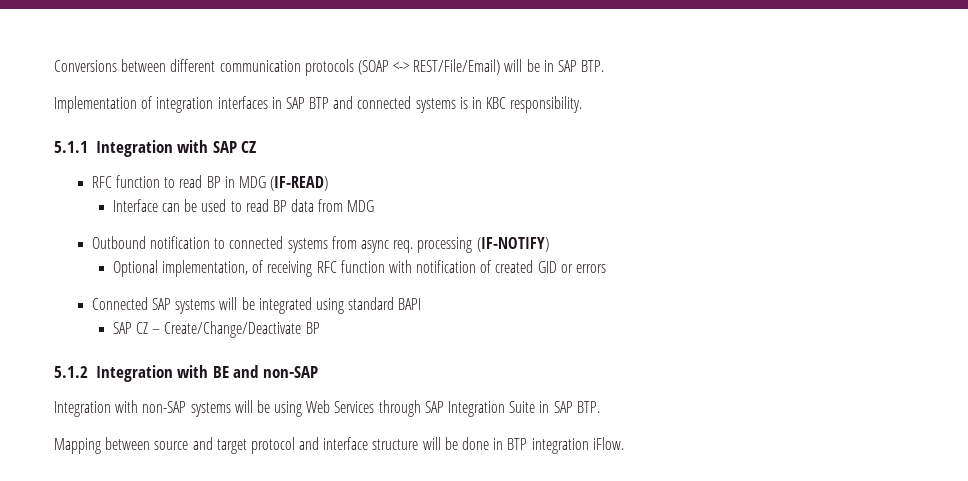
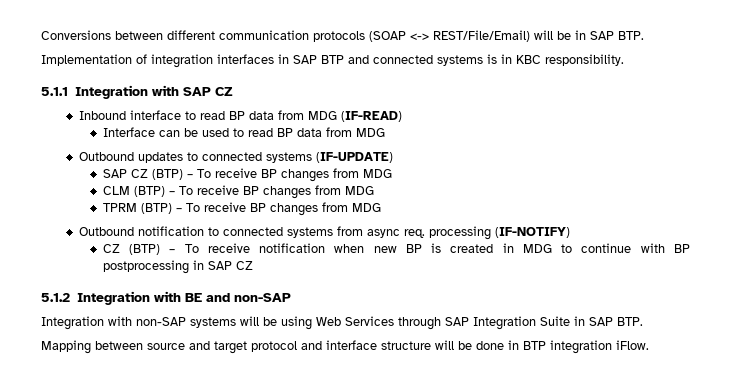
- RFC function to read BP in MDG (IF-READ)
+ Inbound interface to read BP data from MDG (IF-READ)
+ Outbound updates to connected systems (IF-UPDATE)
+ SAP CZ (BTP) – To receive BP changes from MDG
+ CLM (BTP) – To receive BP changes from MDG
+ TPRM (BTP) – To receive BP changes from MDG
- Optional implementation, of receiving RFC function with notification of created GID or errors
- Connected SAP systems will be integrated using standard BAPI
- SAP CZ – Create/Change/Deactivate BP
+ CZ (BTP) – To receive notification when new BP is created in MDG to continue with BP postprocessing in SAP CZ

